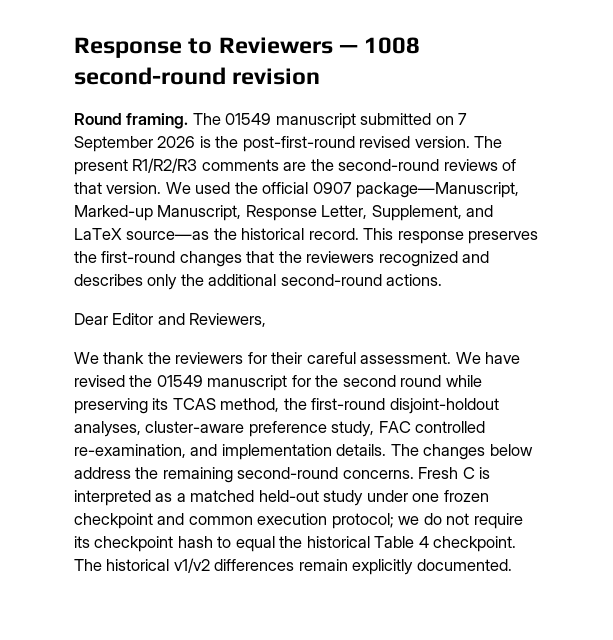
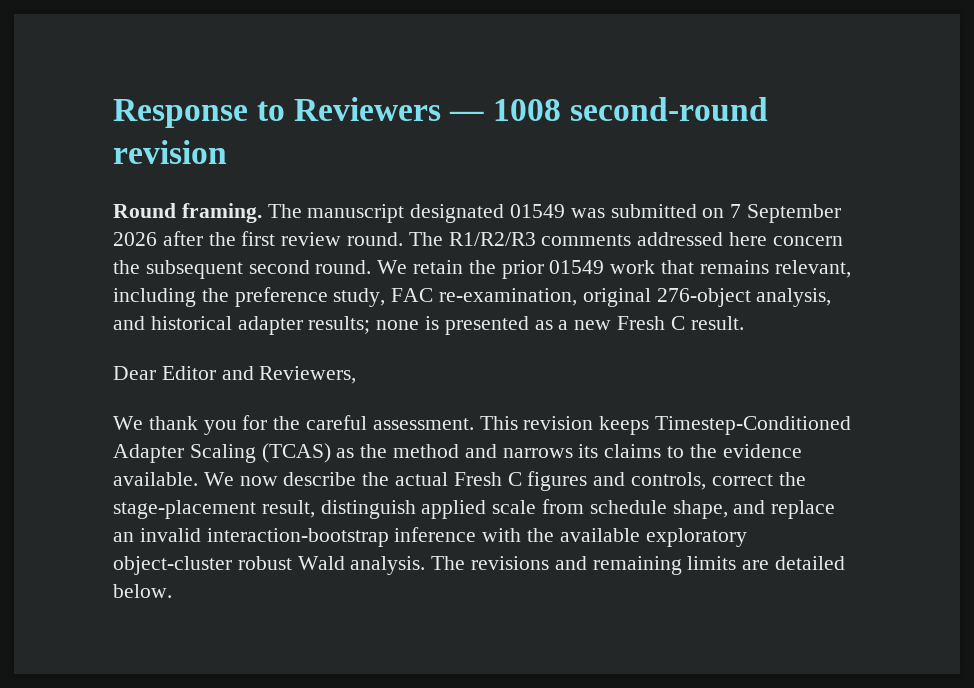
- The 01549 manuscript submitted on 7 September 2026 is the post-first-round revised version. The present R1/R2/R3 comments are the second-round reviews of that version. We used the official 0907 package—Manuscript, Marked-up Manuscript, Response Letter, Supplement, and LaTeX source—as the historical record. This response preserves the first-round changes that the reviewers recognized and describes only the additional second-round actions.
+ The manuscript designated 01549 was submitted on 7 September 2026 after the first review round. The R1/R2/R3 comments addressed here concern the subsequent second round. We retain the prior 01549 work that remains relevant, including the preference study, FAC re-examination, original 276-object analysis, and historical adapter results; none is presented as a new Fresh C result.
- We thank the reviewers for their careful assessment. We have revised the 01549 manuscript for the second round while preserving its TCAS method, the first-round disjoint-holdout analyses, cluster-aware preference study, FAC controlled re-examination, and implementation details. The changes below address the remaining second-round concerns. Fresh C is interpreted as a matched held-out study under one frozen checkpoint and common execution protocol; we do not require its checkpoint hash to equal the historical Table 4 checkpoint. The historical v1/v2 differences remain explicitly documented.
+ We thank you for the careful assessment. This revision keeps Timestep-Conditioned Adapter Scaling (TCAS) as the method and narrows its claims to the evidence available. We now describe the actual Fresh C figures and controls, correct the stage-placement result, distinguish applied scale from schedule shape, and replace an invalid interaction-bootstrap inference with the available exploratory object-cluster robust Wald analysis. The revisions and remaining limits are detailed below.

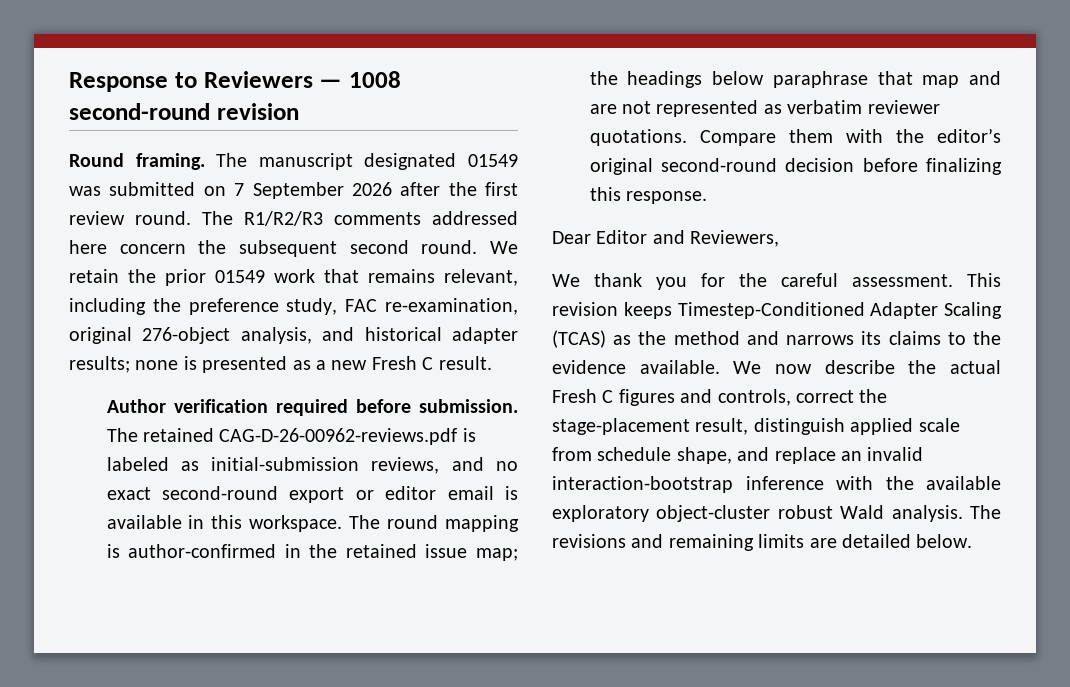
+ Author verification required before submission. The retained CAG-D-26-00962-reviews.pdf is labeled as initial-submission reviews, and no exact second-round export or editor email is available in this workspace. The round mapping is author-confirmed in the retained issue map; the headings below paraphrase that map and are not represented as verbatim reviewer quotations. Compare them with the editor’s original second-round decision before finalizing this response.

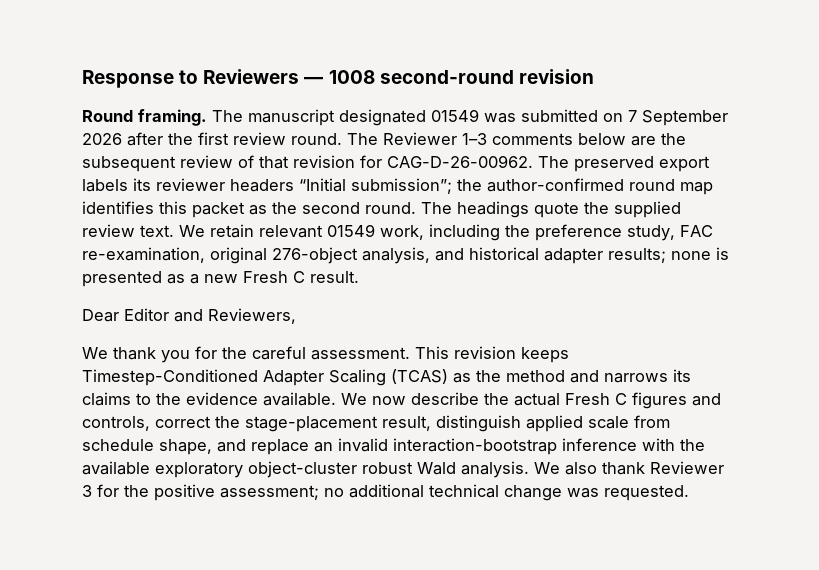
- The R1/R2/R3 comments addressed here concern the subsequent second round. We retain the prior 01549 work that remains relevant, including the preference study, FAC re-examination, original 276-object analysis, and historical adapter results; none is presented as a new Fresh C result.
+ The Reviewer 1–3 comments below are the subsequent review of that revision for CAG-D-26-00962. The preserved export labels its reviewer headers “Initial submission”; the author-confirmed round map identifies this packet as the second round. The headings quote the supplied review text. We retain relevant 01549 work, including the preference study, FAC re-examination, original 276-object analysis, and historical adapter results; none is presented as a new Fresh C result.
- Author verification required before submission. The retained CAG-D-26-00962-reviews.pdf is labeled as initial-submission reviews, and no exact second-round export or editor email is available in this workspace. The round mapping is author-confirmed in the retained issue map; the headings below paraphrase that map and are not represented as verbatim reviewer quotations. Compare them with the editor’s original second-round decision before finalizing this response.
- The revisions and remaining limits are detailed below.
+ We also thank Reviewer 3 for the positive assessment; no additional technical change was requested.

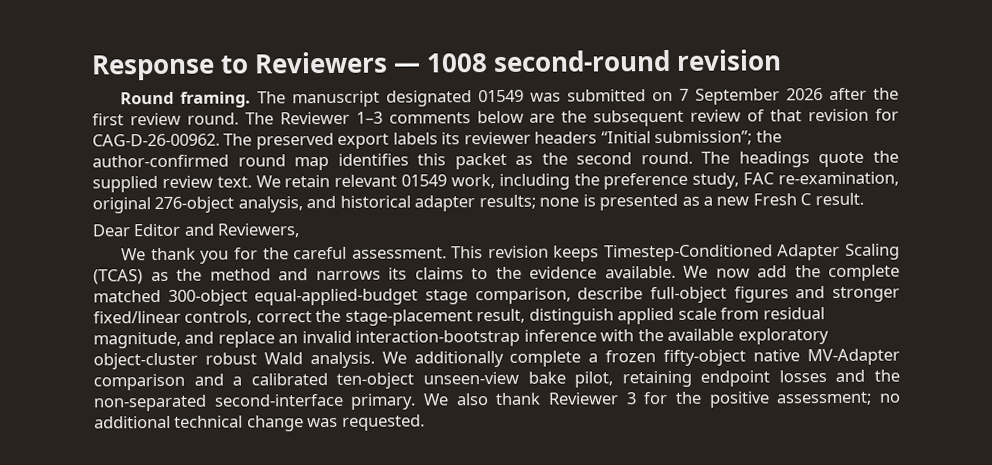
- We now describe the actual Fresh C figures and controls, correct the stage-placement result, distinguish applied scale from schedule shape, and replace an invalid interaction-bootstrap inference with the available exploratory object-cluster robust Wald analysis.
+ We now add the complete matched 300-object equal-applied-budget stage comparison, describe full-object figures and stronger fixed/linear controls, correct the stage-placement result, distinguish applied scale from residual magnitude, and replace an invalid interaction-bootstrap inference with the available exploratory object-cluster robust Wald analysis.
- We also thank Reviewer 3 for the positive assessment; no additional technical change was requested.
+ We additionally complete a frozen fifty-object native MV-Adapter comparison and a calibrated ten-object unseen-view bake pilot, retaining endpoint losses and the non-separated second-interface primary. We also thank Reviewer 3 for the positive assessment; no additional technical change was requested.

